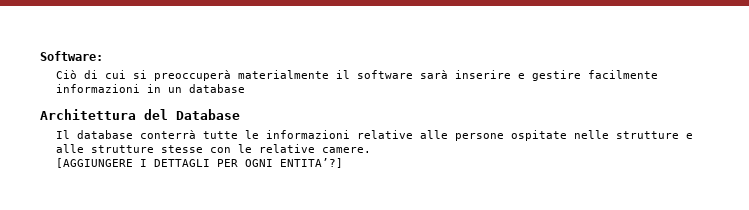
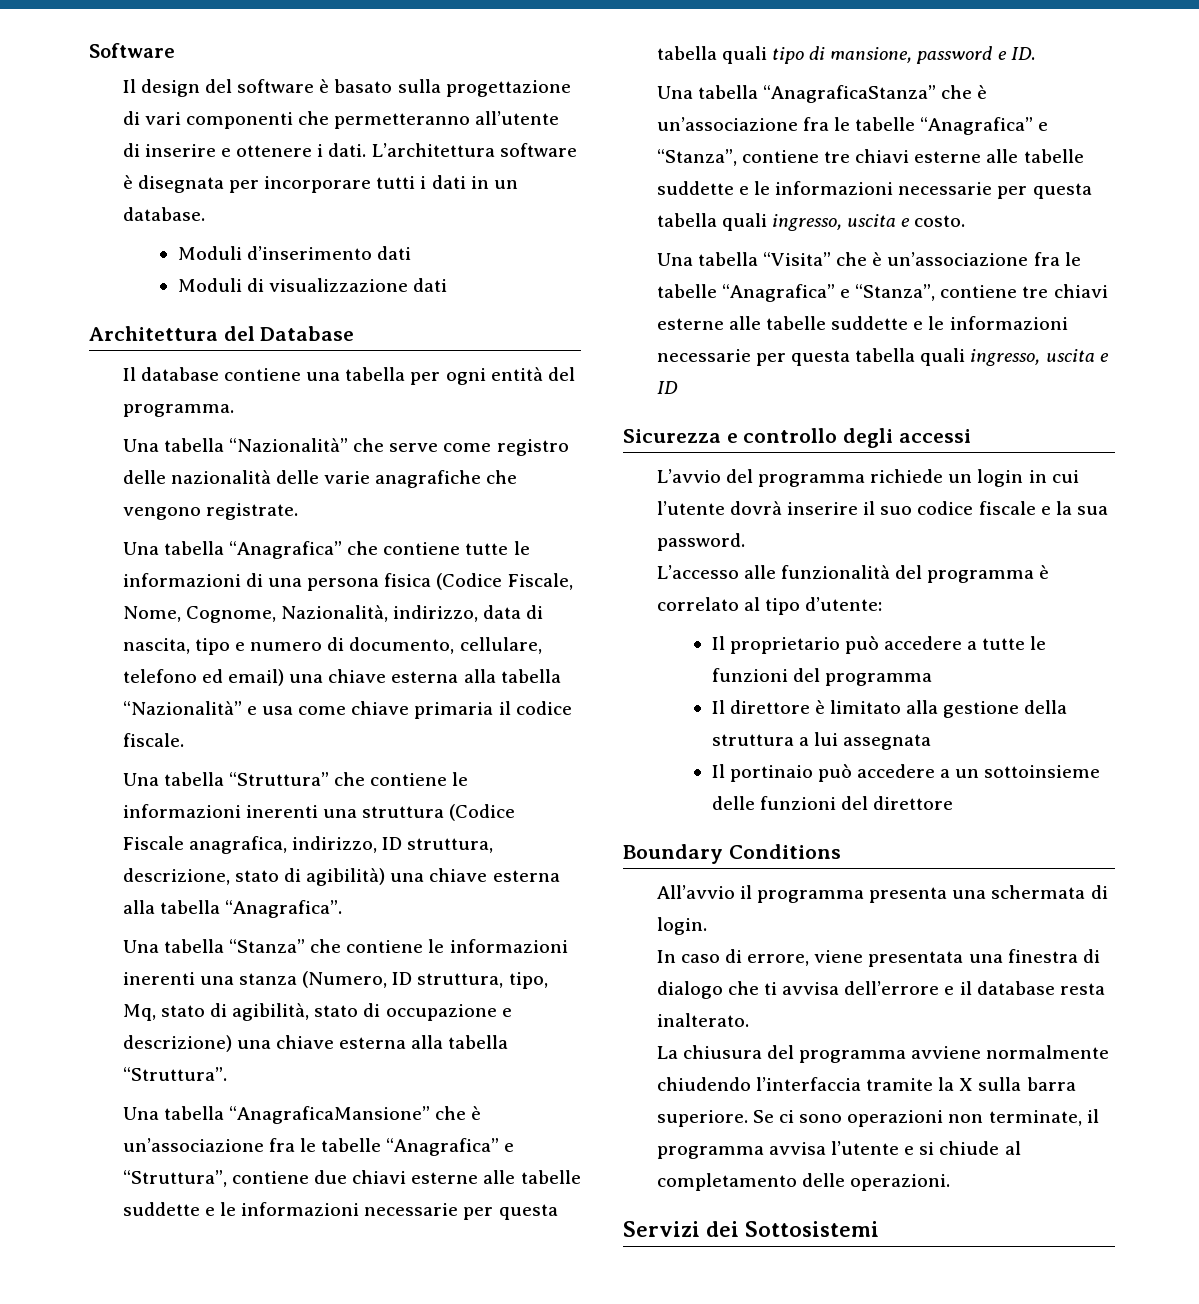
- Software:
- Ciò di cui si preoccuperà materialmente il software sarà inserire e gestire facilmente informazioni in un database
+ Software
+ Il design del software è basato sulla progettazione di vari componenti che permetteranno all’utente di inserire e ottenere i dati. L’architettura software è disegnata per incorporare tutti i dati in un database.
+ Moduli d’inserimento dati
+ Moduli di visualizzazione dati
- Il database conterrà tutte le informazioni relative alle persone ospitate nelle strutture e alle strutture stesse con le relative camere.
- [AGGIUNGERE I DETTAGLI PER OGNI ENTITA’?]
+ Il database contiene una tabella per ogni entità del programma.
+ Una tabella “Nazionalità” che serve come registro delle nazionalità delle varie anagrafiche che vengono registrate.
+ Una tabella “Anagrafica” che contiene tutte le informazioni di una persona fisica (Codice Fiscale, Nome, Cognome, Nazionalità, indirizzo, data di nascita, tipo e numero di documento, cellulare, telefono ed email) una chiave esterna alla tabella “Nazionalità” e usa come chiave primaria il codice fiscale.
+ Una tabella “Struttura” che contiene le informazioni inerenti una struttura (Codice Fiscale anagrafica, indirizzo, ID struttura, descrizione, stato di agibilità) una chiave esterna alla tabella “Anagrafica”.
+ Una tabella “Stanza” che contiene le informazioni inerenti una stanza (Numero, ID struttura, tipo, Mq, stato di agibilità, stato di occupazione e descrizione) una chiave esterna alla tabella “Struttura”.
+ Una tabella “AnagraficaMansione” che è un’associazione fra le tabelle “Anagrafica” e “Struttura”, contiene due chiavi esterne alle tabelle suddette e le informazioni necessarie per questa tabella quali tipo di mansione, password e ID.
+ Una tabella “AnagraficaStanza” che è un’associazione fra le tabelle “Anagrafica” e “Stanza”, contiene tre chiavi esterne alle tabelle suddette e le informazioni necessarie per questa tabella quali ingresso, uscita e costo.
+ Una tabella “Visita” che è un’associazione fra le tabelle “Anagrafica” e “Stanza”, contiene tre chiavi esterne alle tabelle suddette e le informazioni necessarie per questa tabella quali ingresso, uscita e ID
+ Sicurezza e controllo degli accessi
+ L’avvio del programma richiede un login in cui l’utente dovrà inserire il suo codice fiscale e la sua password.
+ L’accesso alle funzionalità del programma è correlato al tipo d’utente:
+ Il proprietario può accedere a tutte le funzioni del programma
+ Il direttore è limitato alla gestione della struttura a lui assegnata
+ Il portinaio può accedere a un sottoinsieme delle funzioni del direttore
+ Boundary Conditions
+ All’avvio il programma presenta una schermata di login.
+ In caso di errore, viene presentata una finestra di dialogo che ti avvisa dell’errore e il database resta inalterato.
+ La chiusura del programma avviene normalmente chiudendo l’interfaccia tramite la X sulla barra superiore. Se ci sono operazioni non terminate, il programma avvisa l’utente e si chiude al completamento delle operazioni.
+ Servizi dei Sottosistemi

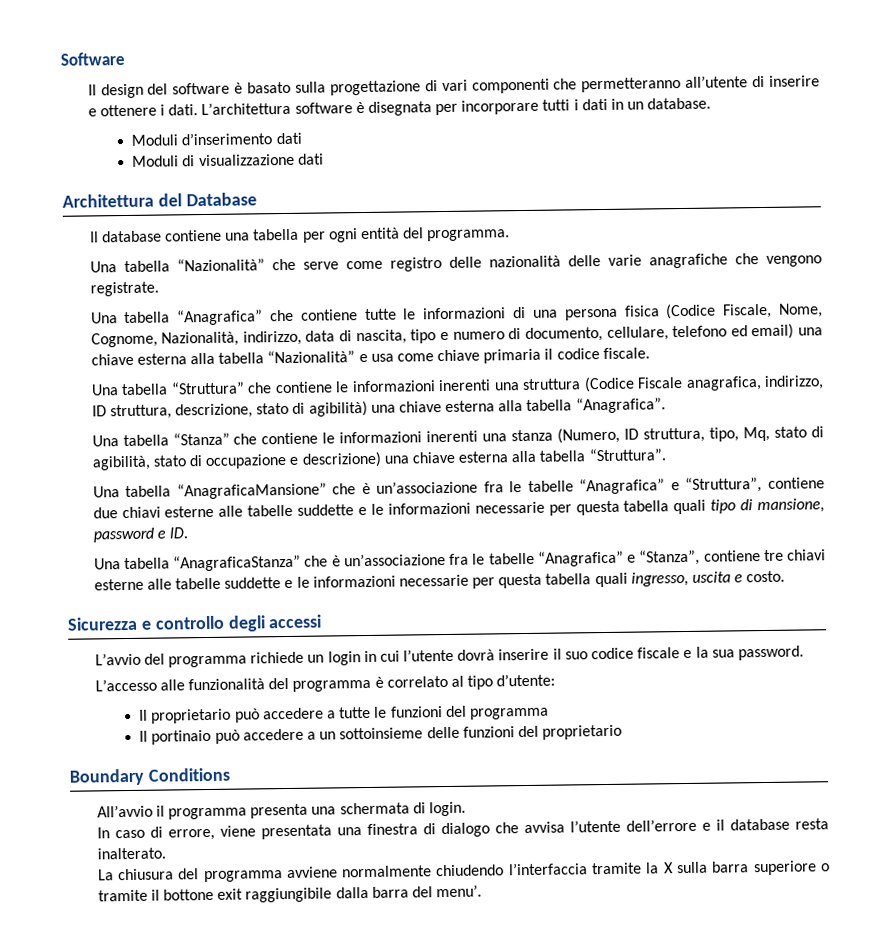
- Una tabella “Visita” che è un’associazione fra le tabelle “Anagrafica” e “Stanza”, contiene tre chiavi esterne alle tabelle suddette e le informazioni necessarie per questa tabella quali ingresso, uscita e ID
- Il direttore è limitato alla gestione della struttura a lui assegnata
- Il portinaio può accedere a un sottoinsieme delle funzioni del direttore
+ Il portinaio può accedere a un sottoinsieme delle funzioni del proprietario
- In caso di errore, viene presentata una finestra di dialogo che ti avvisa dell’errore e il database resta inalterato.
+ In caso di errore, viene presentata una finestra di dialogo che avvisa l’utente dell’errore e il database resta inalterato.
- La chiusura del programma avviene normalmente chiudendo l’interfaccia tramite la X sulla barra superiore. Se ci sono operazioni non terminate, il programma avvisa l’utente e si chiude al completamento delle operazioni.
- Servizi dei Sottosistemi
+ La chiusura del programma avviene normalmente chiudendo l’interfaccia tramite la X sulla barra superiore o tramite il bottone exit raggiungibile dalla barra del menu’.

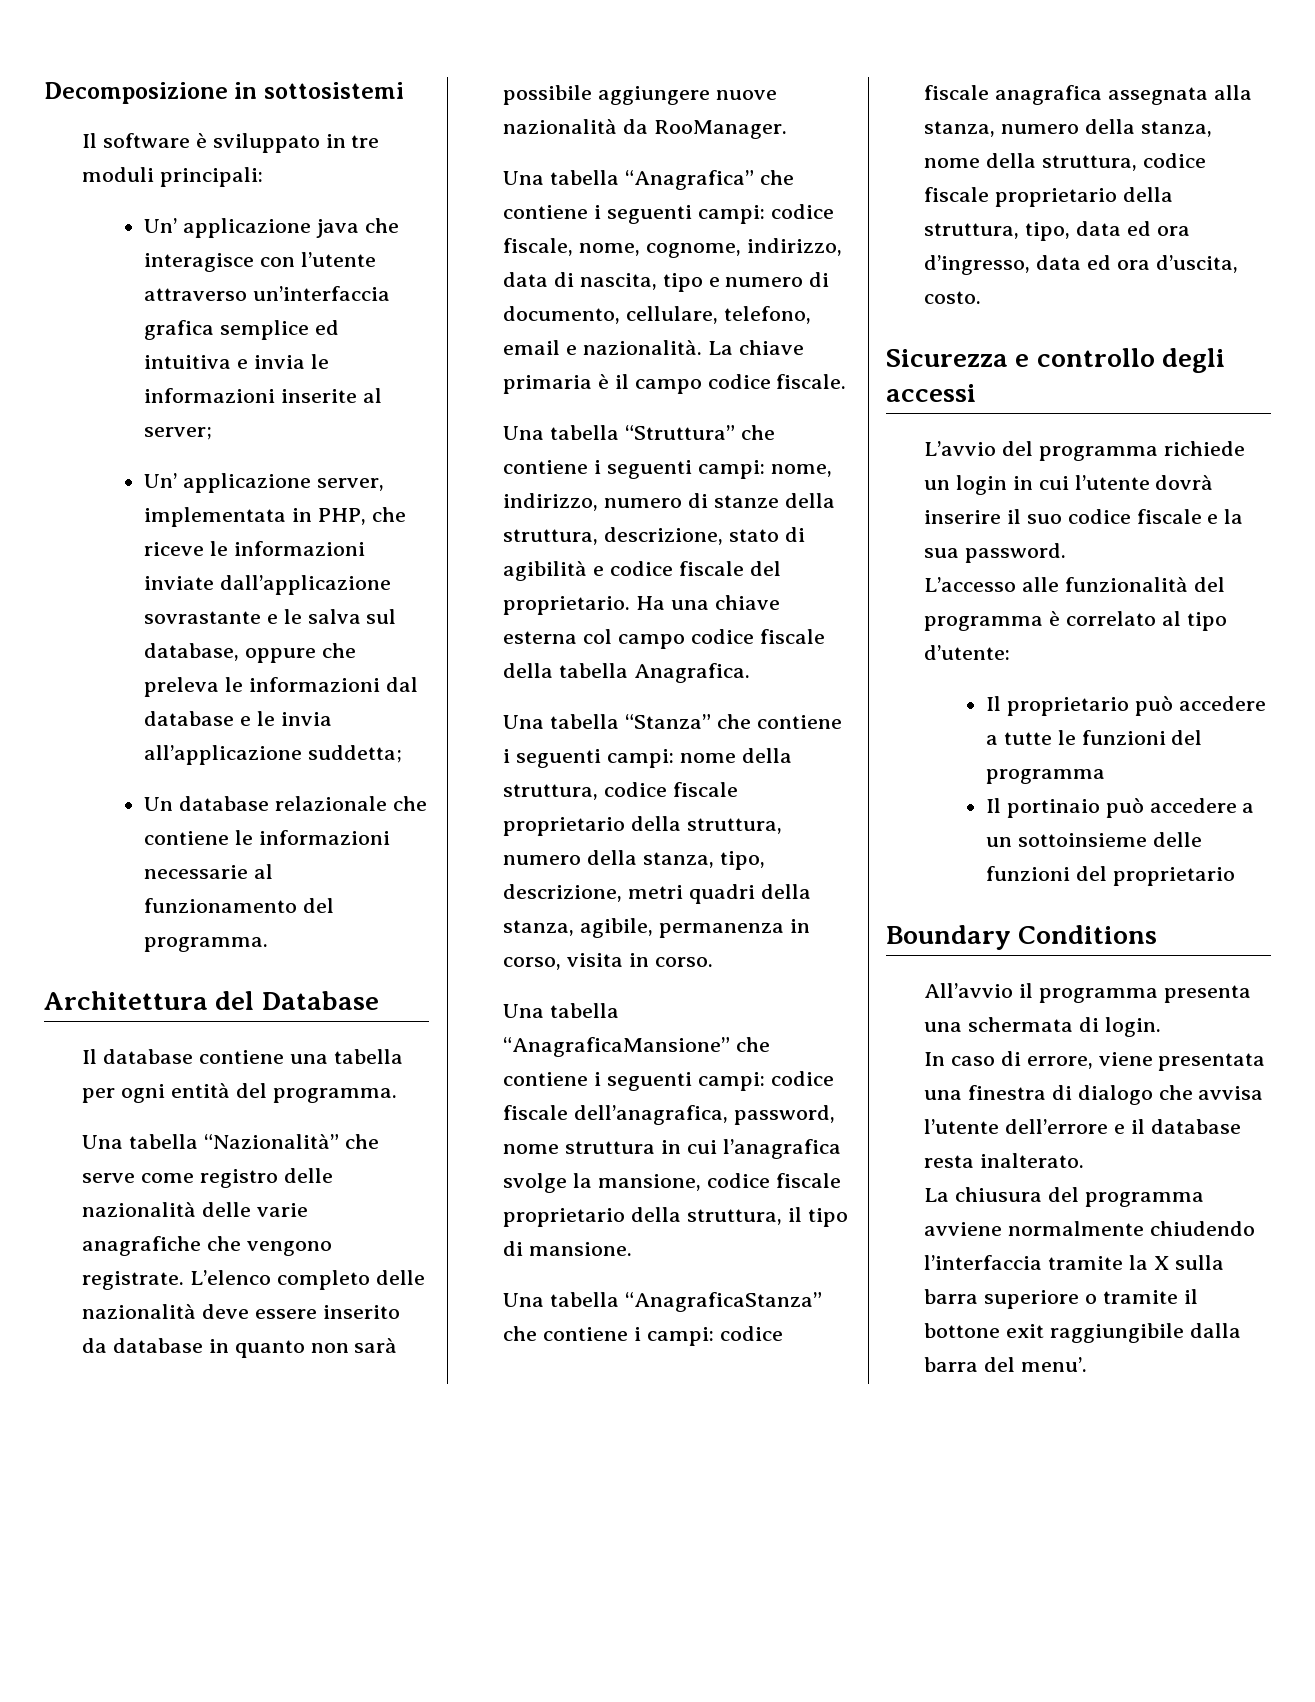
- Software
- Il design del software è basato sulla progettazione di vari componenti che permetteranno all’utente di inserire e ottenere i dati. L’architettura software è disegnata per incorporare tutti i dati in un database.
- Moduli d’inserimento dati
- Moduli di visualizzazione dati
+ Decomposizione in sottosistemi
+ Il software è sviluppato in tre moduli principali:
+ Un’ applicazione java che interagisce con l’utente attraverso un’interfaccia grafica semplice ed intuitiva e invia le informazioni inserite al server;
+ Un’ applicazione server, implementata in PHP, che riceve le informazioni inviate dall’applicazione sovrastante e le salva sul database, oppure che preleva le informazioni dal database e le invia all’applicazione suddetta;
+ Un database relazionale che contiene le informazioni necessarie al funzionamento del programma.
+ L’elenco completo delle nazionalità deve essere inserito da database in quanto non sarà possibile aggiungere nuove nazionalità da RooManager.
- Una tabella “Anagrafica” che contiene tutte le informazioni di una persona fisica (Codice Fiscale, Nome, Cognome, Nazionalità, indirizzo, data di nascita, tipo e numero di documento, cellulare, telefono ed email) una chiave esterna alla tabella “Nazionalità” e usa come chiave primaria il codice fiscale.
+ Una tabella “Anagrafica” che contiene i seguenti campi: codice fiscale, nome, cognome, indirizzo, data di nascita, tipo e numero di documento, cellulare, telefono, email e nazionalità. La chiave primaria è il campo codice fiscale.
- Una tabella “Struttura” che contiene le informazioni inerenti una struttura (Codice Fiscale anagrafica, indirizzo, ID struttura, descrizione, stato di agibilità) una chiave esterna alla tabella “Anagrafica”.
+ Una tabella “Struttura” che contiene i seguenti campi: nome, indirizzo, numero di stanze della struttura, descrizione, stato di agibilità e codice fiscale del proprietario. Ha una chiave esterna col campo codice fiscale della tabella Anagrafica.
- Una tabella “Stanza” che contiene le informazioni inerenti una stanza (Numero, ID struttura, tipo, Mq, stato di agibilità, stato di occupazione e descrizione) una chiave esterna alla tabella “Struttura”.
- Una tabella “AnagraficaMansione” che è un’associazione fra le tabelle “Anagrafica” e “Struttura”, contiene due chiavi esterne alle tabelle suddette e le informazioni necessarie per questa tabella quali tipo di mansione, password e ID.
- Una tabella “AnagraficaStanza” che è un’associazione fra le tabelle “Anagrafica” e “Stanza”, contiene tre chiavi esterne alle tabelle suddette e le informazioni necessarie per questa tabella quali ingresso, uscita e costo.
+ Una tabella “Stanza” che contiene i seguenti campi: nome della struttura, codice fiscale proprietario della struttura, numero della stanza, tipo, descrizione, metri quadri della stanza, agibile, permanenza in corso, visita in corso.
+ Una tabella “AnagraficaMansione” che contiene i seguenti campi: codice fiscale dell’anagrafica, password, nome struttura in cui l’anagrafica svolge la mansione, codice fiscale proprietario della struttura, il tipo di mansione.
+ Una tabella “AnagraficaStanza” che contiene i campi: codice fiscale anagrafica assegnata alla stanza, numero della stanza, nome della struttura, codice fiscale proprietario della struttura, tipo, data ed ora d’ingresso, data ed ora d’uscita, costo.

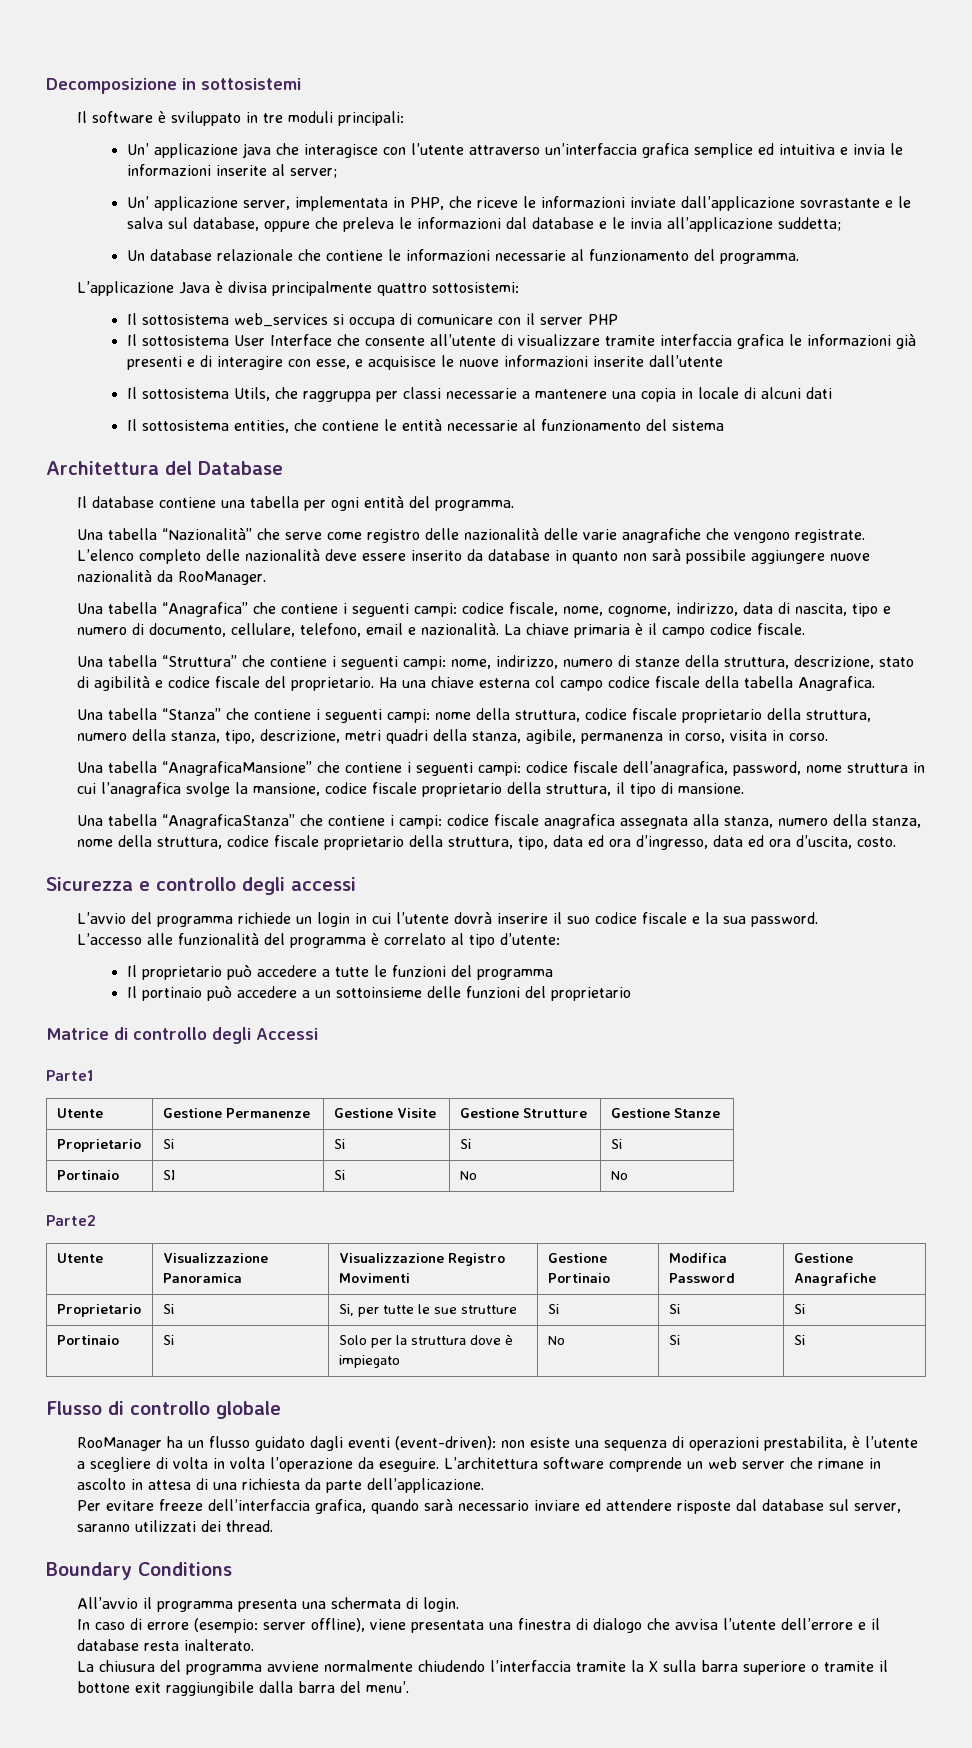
+ L’applicazione Java è divisa principalmente quattro sottosistemi:
+ Il sottosistema web_services si occupa di comunicare con il server PHP
+ Il sottosistema User Interface che consente all’utente di visualizzare tramite interfaccia grafica le informazioni già presenti e di interagire con esse, e acquisisce le nuove informazioni inserite dall’utente
+ Il sottosistema Utils, che raggruppa per classi necessarie a mantenere una copia in locale di alcuni dati
+ Il sottosistema entities, che contiene le entità necessarie al funzionamento del sistema
+ Matrice di controllo degli Accessi
+ Parte1
+ Utente | Gestione Permanenze | Gestione Visite | Gestione Strutture | Gestione Stanze
+ Proprietario | Si | Si | Si | Si
+ Portinaio | SI | Si | No | No
+ Parte2
+ Utente | Visualizzazione Panoramica | Visualizzazione Registro Movimenti | Gestione Portinaio | Modifica Password | Gestione Anagrafiche
+ Proprietario | Si | Si, per tutte le sue strutture | Si | Si | Si
+ Portinaio | Si | Solo per la struttura dove è impiegato | No | Si | Si
+ Flusso di controllo globale
+ RooManager ha un flusso guidato dagli eventi (event-driven): non esiste una sequenza di operazioni prestabilita, è l’utente a scegliere di volta in volta l’operazione da eseguire. L’architettura software comprende un web server che rimane in ascolto in attesa di una richiesta da parte dell’applicazione.
+ Per evitare freeze dell’interfaccia grafica, quando sarà necessario inviare ed attendere risposte dal database sul server, saranno utilizzati dei thread.
- In caso di errore, viene presentata una finestra di dialogo che avvisa l’utente dell’errore e il database resta inalterato.
+ In caso di errore (esempio: server offline), viene presentata una finestra di dialogo che avvisa l’utente dell’errore e il database resta inalterato.

